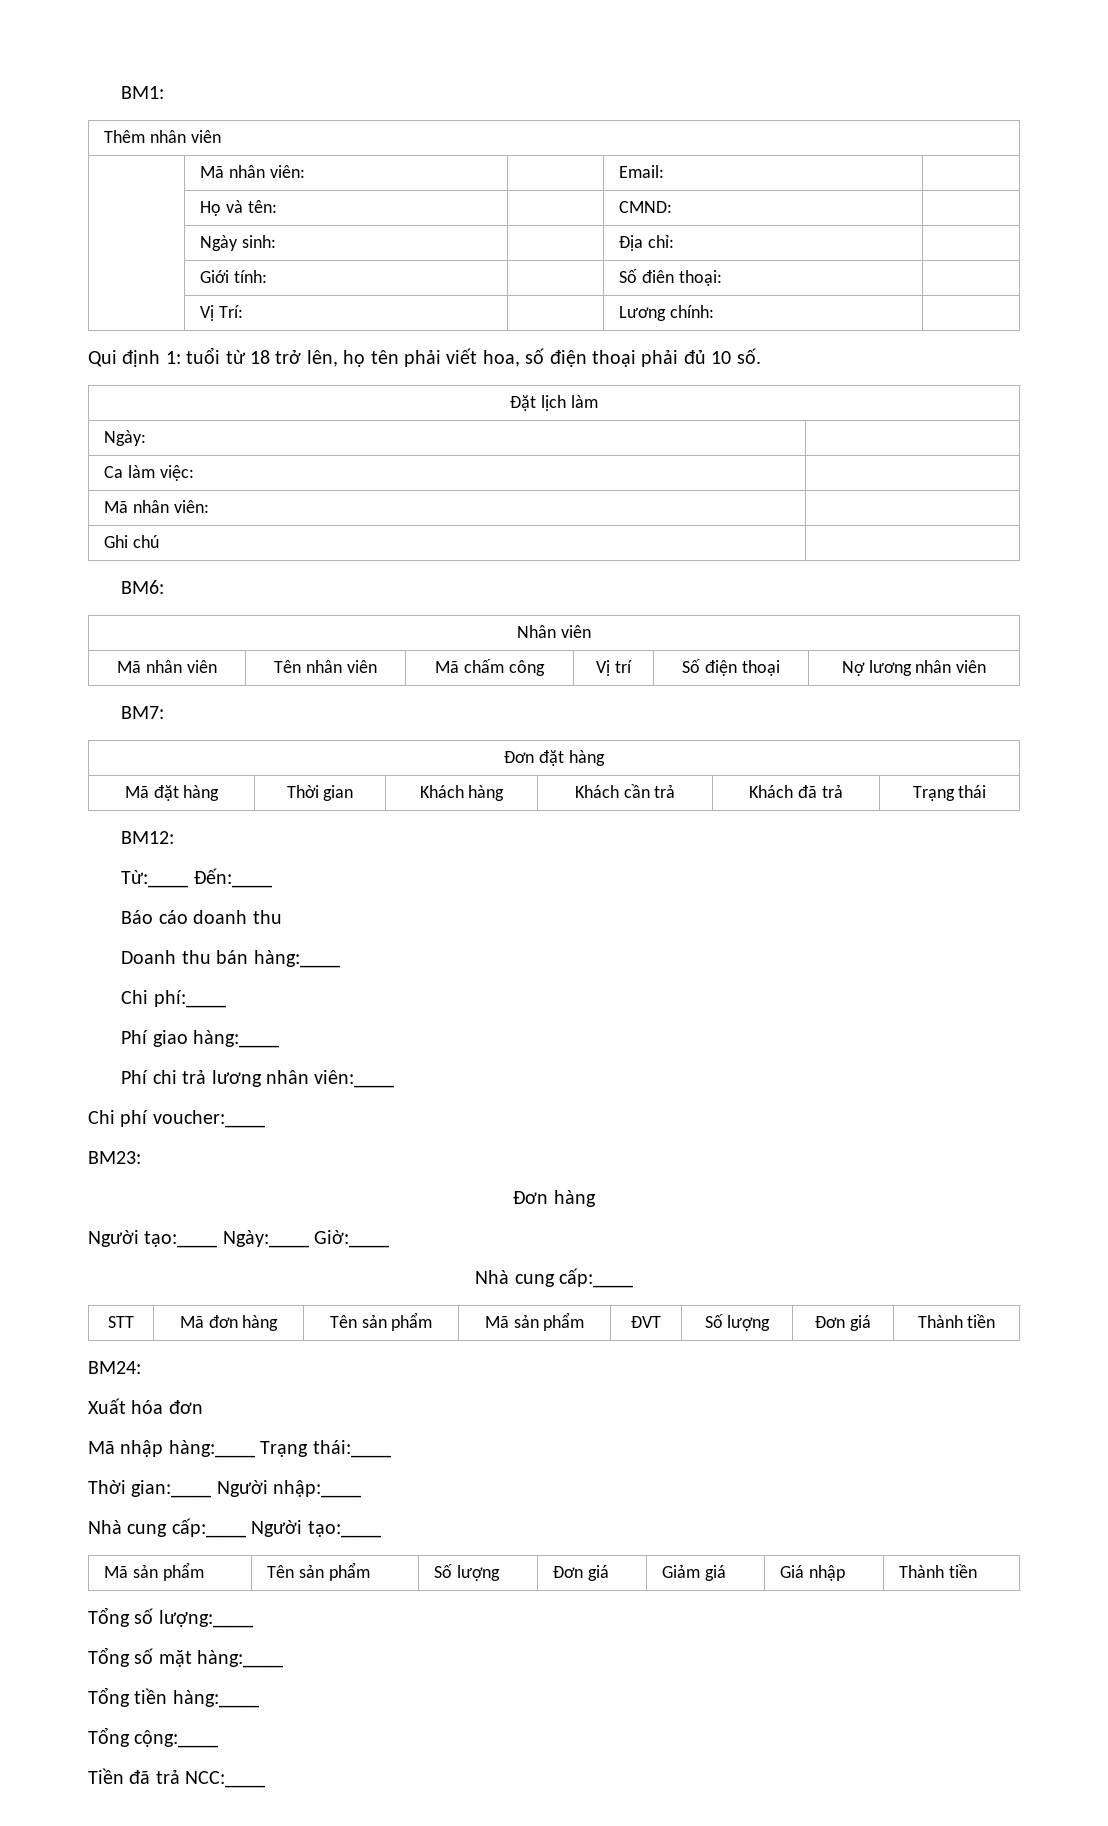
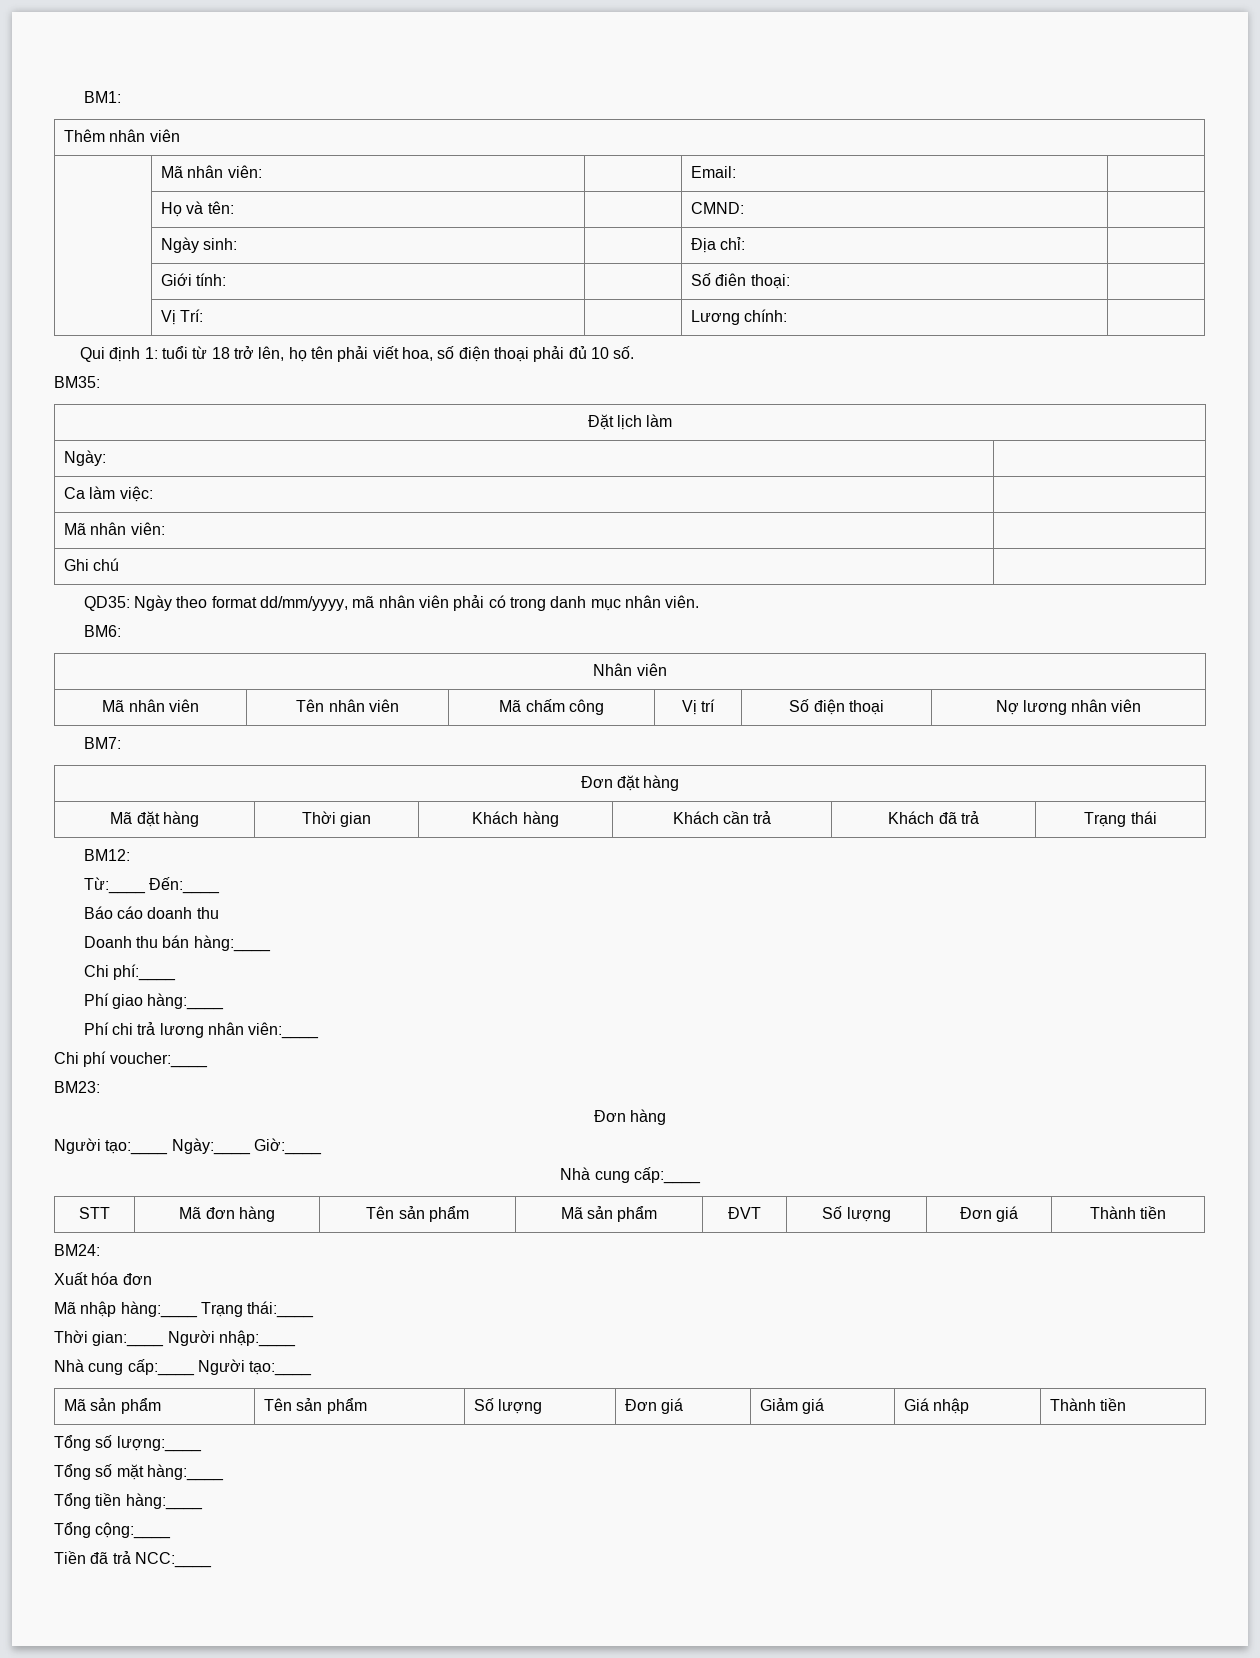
+ BM35:
+ QD35: Ngày theo format dd/mm/yyyy, mã nhân viên phải có trong danh mục nhân viên.

